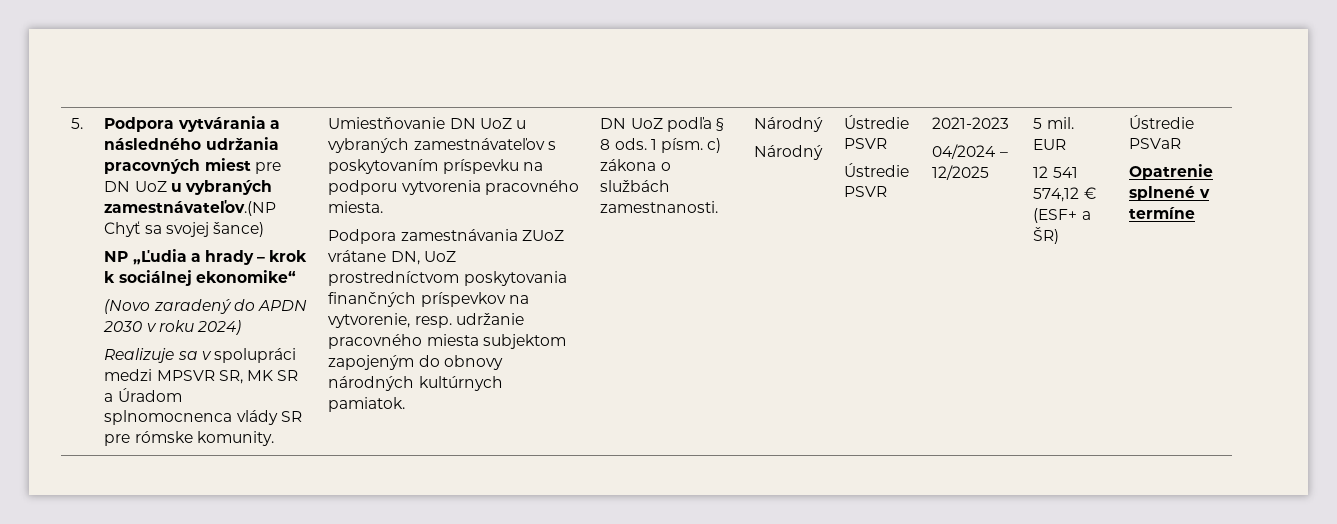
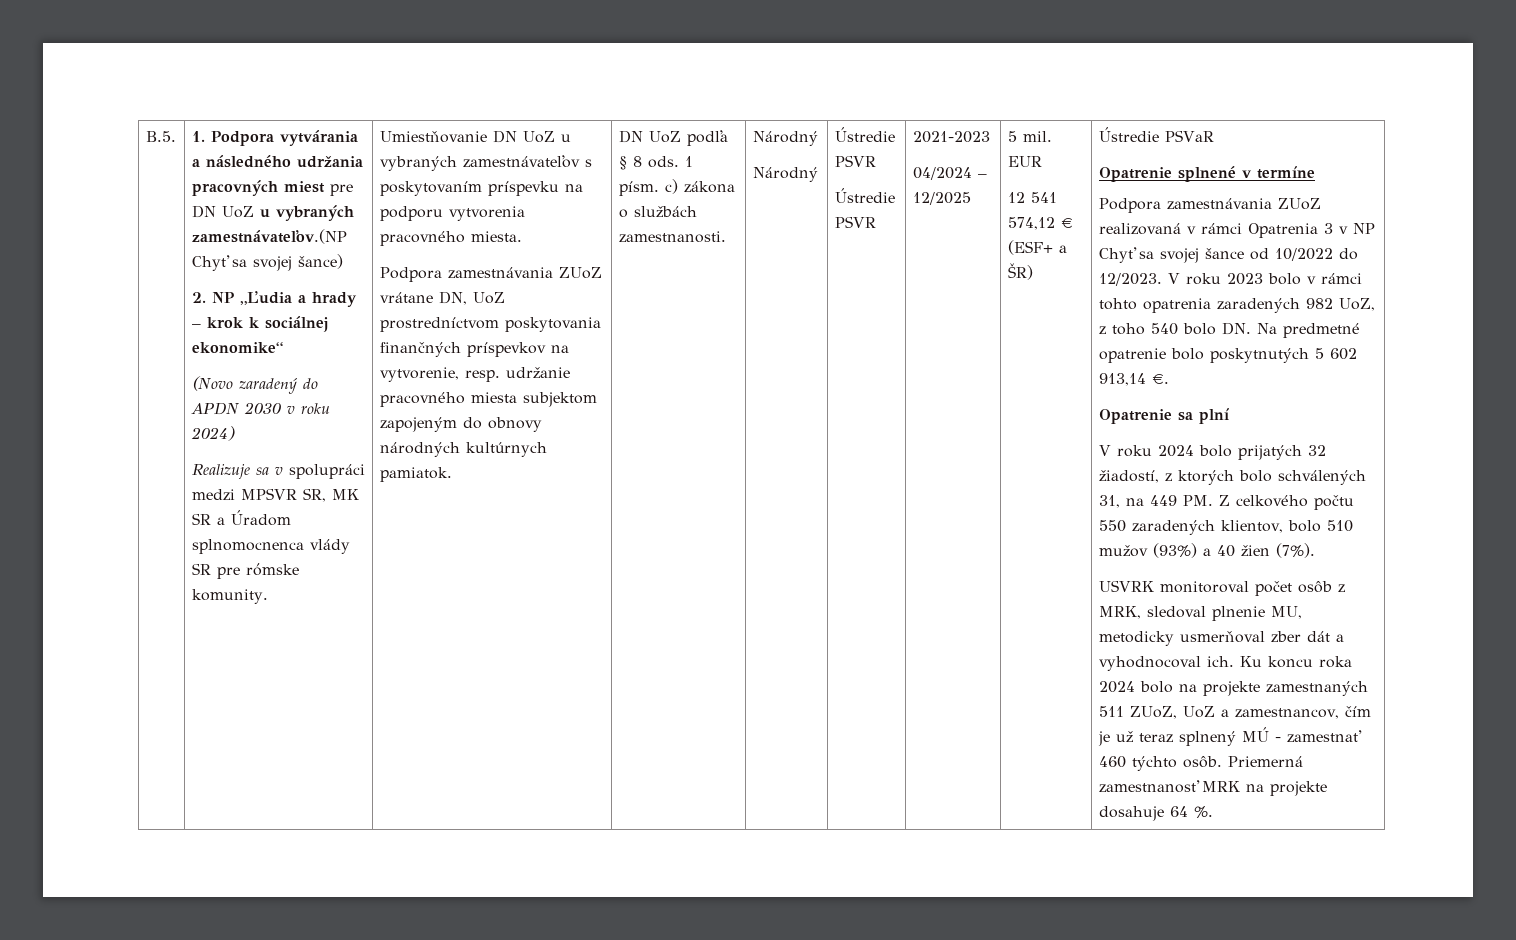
- 5. | Podpora vytvárania a následného udržania pracovných miest pre DN UoZ u vybraných zamestnávateľov.(NP Chyť sa svojej šance)
+ B.5. | 1. Podpora vytvárania a následného udržania pracovných miest pre DN UoZ u vybraných zamestnávateľov.(NP Chyť sa svojej šance)
- NP „Ľudia a hrady – krok k sociálnej ekonomike“
+ 2. NP „Ľudia a hrady – krok k sociálnej ekonomike“
+ Podpora zamestnávania ZUoZ realizovaná v rámci Opatrenia 3 v NP Chyť sa svojej šance od 10/2022 do 12/2023. V roku 2023 bolo v rámci tohto opatrenia zaradených 982 UoZ, z toho 540 bolo DN. Na predmetné opatrenie bolo poskytnutých 5 602 913,14 €.
+ Opatrenie sa plní
+ V roku 2024 bolo prijatých 32 žiadostí, z ktorých bolo schválených 31, na 449 PM. Z celkového počtu 550 zaradených klientov, bolo 510 mužov (93%) a 40 žien (7%).
+ USVRK monitoroval počet osôb z MRK, sledoval plnenie MU, metodicky usmerňoval zber dát a vyhodnocoval ich. Ku koncu roka 2024 bolo na projekte zamestnaných 511 ZUoZ, UoZ a zamestnancov, čím je už teraz splnený MÚ - zamestnať 460 týchto osôb. Priemerná zamestnanosť MRK na projekte dosahuje 64 %.

